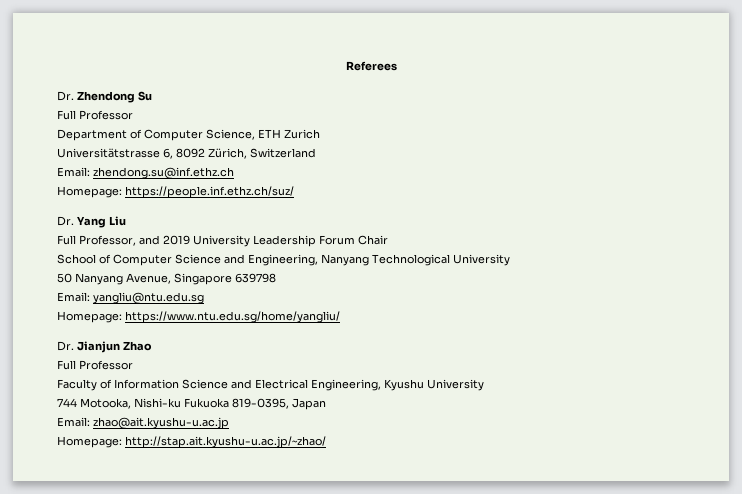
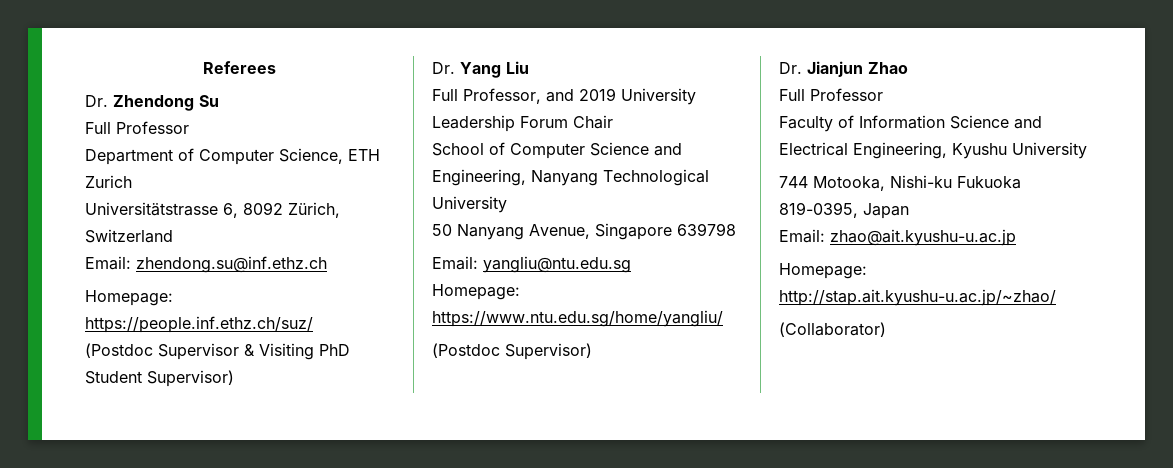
+ (Postdoc Supervisor & Visiting PhD Student Supervisor)
+ (Postdoc Supervisor)
+ (Collaborator)

